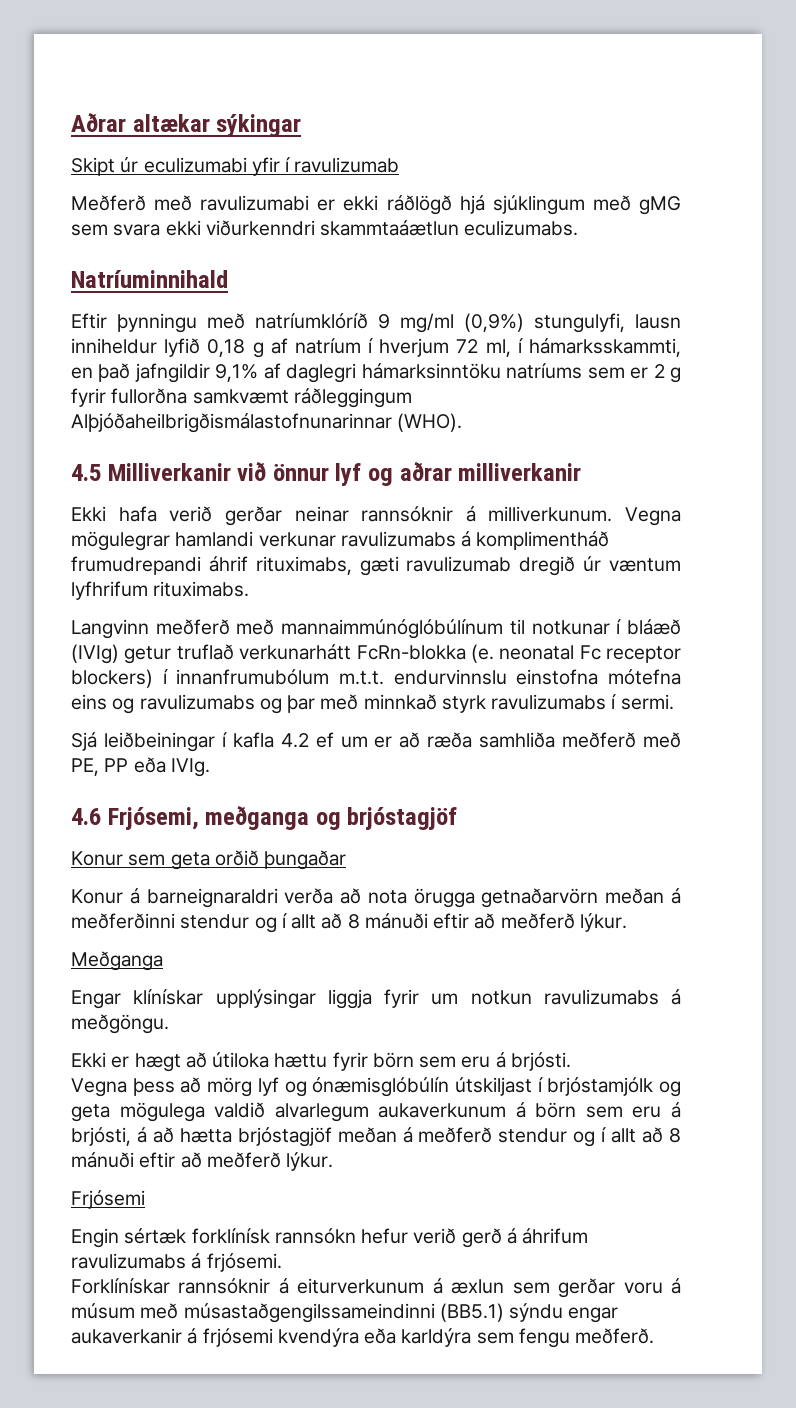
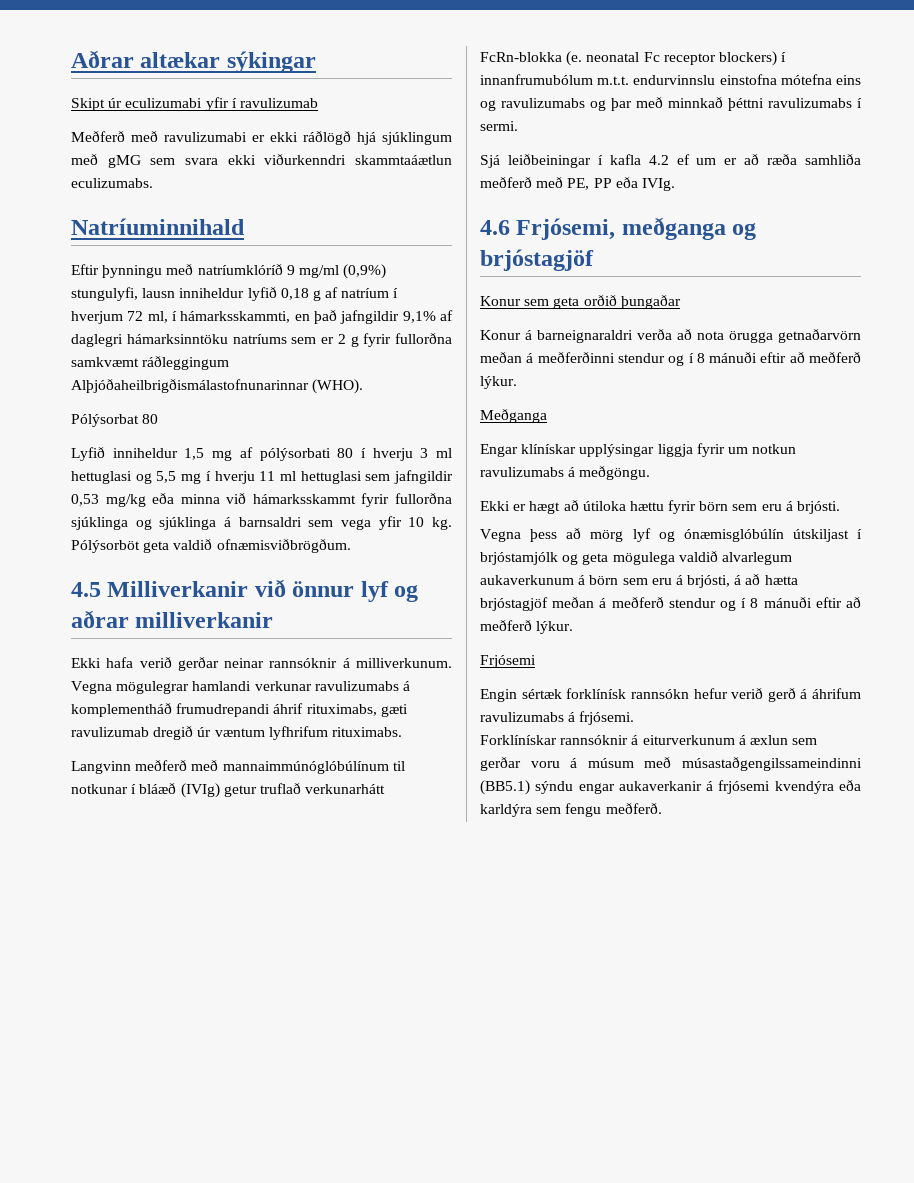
+ Pólýsorbat 80
+ Lyfið inniheldur 1,5 mg af pólýsorbati 80 í hverju 3 ml hettuglasi og 5,5 mg í hverju 11 ml hettuglasi sem jafngildir 0,53 mg/kg eða minna við hámarksskammt fyrir fullorðna sjúklinga og sjúklinga á barnsaldri sem vega yfir 10 kg. Pólýsorböt geta valdið ofnæmisviðbrögðum.
- Vegna mögulegrar hamlandi verkunar ravulizumabs á komplimentháð frumudrepandi áhrif rituximabs, gæti ravulizumab dregið úr væntum lyfhrifum rituximabs.
+ Vegna mögulegrar hamlandi verkunar ravulizumabs á komplementháð frumudrepandi áhrif rituximabs, gæti ravulizumab dregið úr væntum lyfhrifum rituximabs.
- Langvinn meðferð með mannaimmúnóglóbúlínum til notkunar í bláæð (IVIg) getur truflað verkunarhátt FcRn-blokka (e. neonatal Fc receptor blockers) í innanfrumubólum m.t.t. endurvinnslu einstofna mótefna eins og ravulizumabs og þar með minnkað styrk ravulizumabs í sermi.
+ Langvinn meðferð með mannaimmúnóglóbúlínum til notkunar í bláæð (IVIg) getur truflað verkunarhátt FcRn-blokka (e. neonatal Fc receptor blockers) í innanfrumubólum m.t.t. endurvinnslu einstofna mótefna eins og ravulizumabs og þar með minnkað þéttni ravulizumabs í sermi.
- Konur á barneignaraldri verða að nota örugga getnaðarvörn meðan á meðferðinni stendur og í allt að 8 mánuði eftir að meðferð lýkur.
+ Konur á barneignaraldri verða að nota örugga getnaðarvörn meðan á meðferðinni stendur og í 8 mánuði eftir að meðferð lýkur.
- Vegna þess að mörg lyf og ónæmisglóbúlín útskiljast í brjóstamjólk og geta mögulega valdið alvarlegum aukaverkunum á börn sem eru á brjósti, á að hætta brjóstagjöf meðan á meðferð stendur og í allt að 8 mánuði eftir að meðferð lýkur.
+ Vegna þess að mörg lyf og ónæmisglóbúlín útskiljast í brjóstamjólk og geta mögulega valdið alvarlegum aukaverkunum á börn sem eru á brjósti, á að hætta brjóstagjöf meðan á meðferð stendur og í 8 mánuði eftir að meðferð lýkur.

